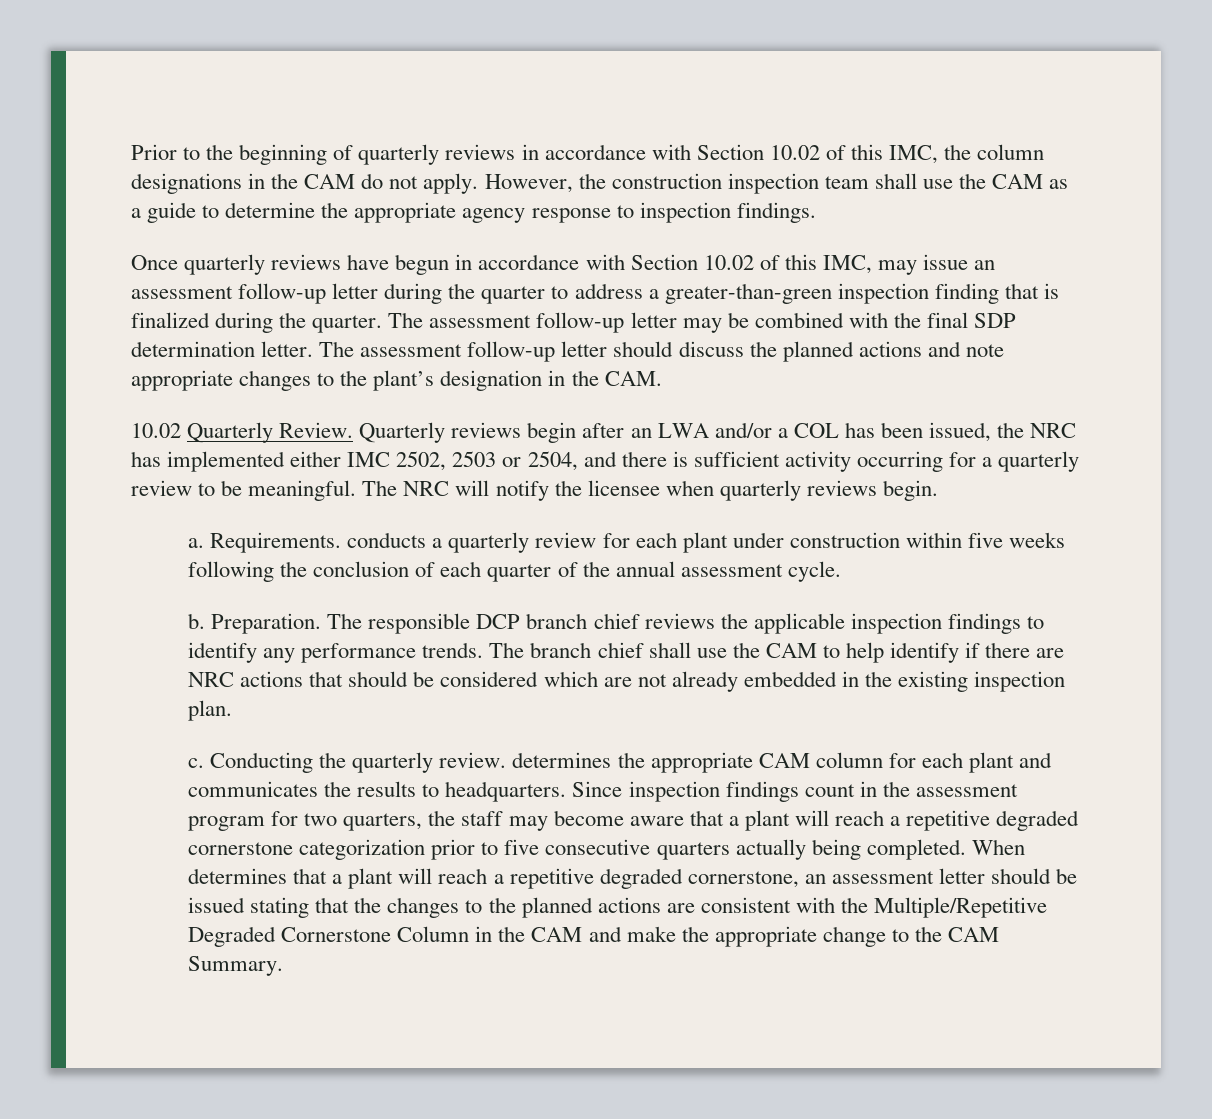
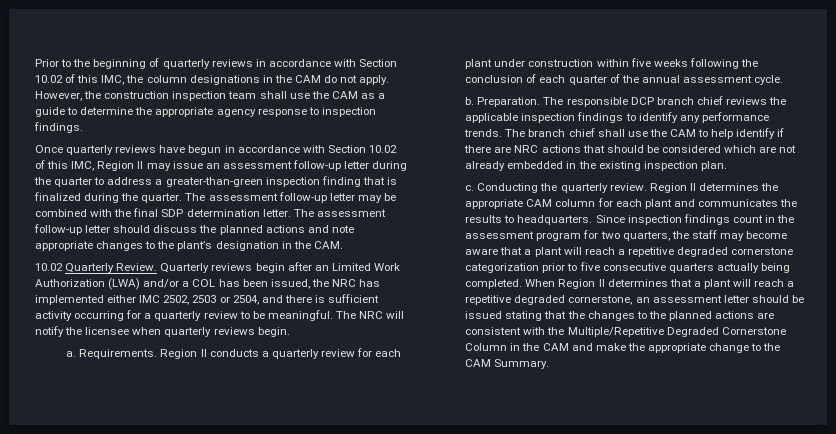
- Once quarterly reviews have begun in accordance with Section 10.02 of this IMC, may issue an assessment follow-up letter during the quarter to address a greater-than-green inspection finding that is finalized during the quarter.
+ Once quarterly reviews have begun in accordance with Section 10.02 of this IMC, Region II may issue an assessment follow-up letter during the quarter to address a greater-than-green inspection finding that is finalized during the quarter.
- Quarterly reviews begin after an LWA and/or a COL has been issued, the NRC has implemented either IMC 2502, 2503 or 2504, and there is sufficient activity occurring for a quarterly review to be meaningful.
+ Quarterly reviews begin after an Limited Work Authorization (LWA) and/or a COL has been issued, the NRC has implemented either IMC 2502, 2503 or 2504, and there is sufficient activity occurring for a quarterly review to be meaningful.
- Requirements. conducts a quarterly review for each plant under construction within five weeks following the conclusion of each quarter of the annual assessment cycle.
+ Requirements. Region II conducts a quarterly review for each plant under construction within five weeks following the conclusion of each quarter of the annual assessment cycle.
- Conducting the quarterly review. determines the appropriate CAM column for each plant and communicates the results to headquarters.
+ Conducting the quarterly review. Region II determines the appropriate CAM column for each plant and communicates the results to headquarters.
- When determines that a plant will reach a repetitive degraded cornerstone, an assessment letter should be issued stating that the changes to the planned actions are consistent with the Multiple/Repetitive Degraded Cornerstone Column in the CAM and make the appropriate change to the CAM Summary.
+ When Region II determines that a plant will reach a repetitive degraded cornerstone, an assessment letter should be issued stating that the changes to the planned actions are consistent with the Multiple/Repetitive Degraded Cornerstone Column in the CAM and make the appropriate change to the CAM Summary.

